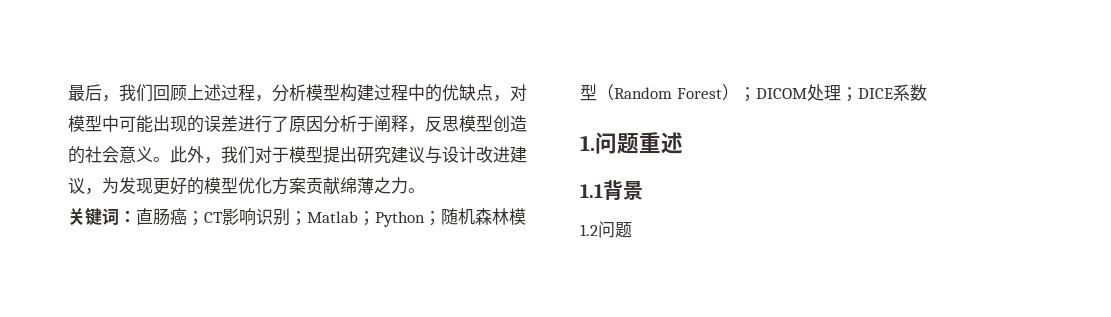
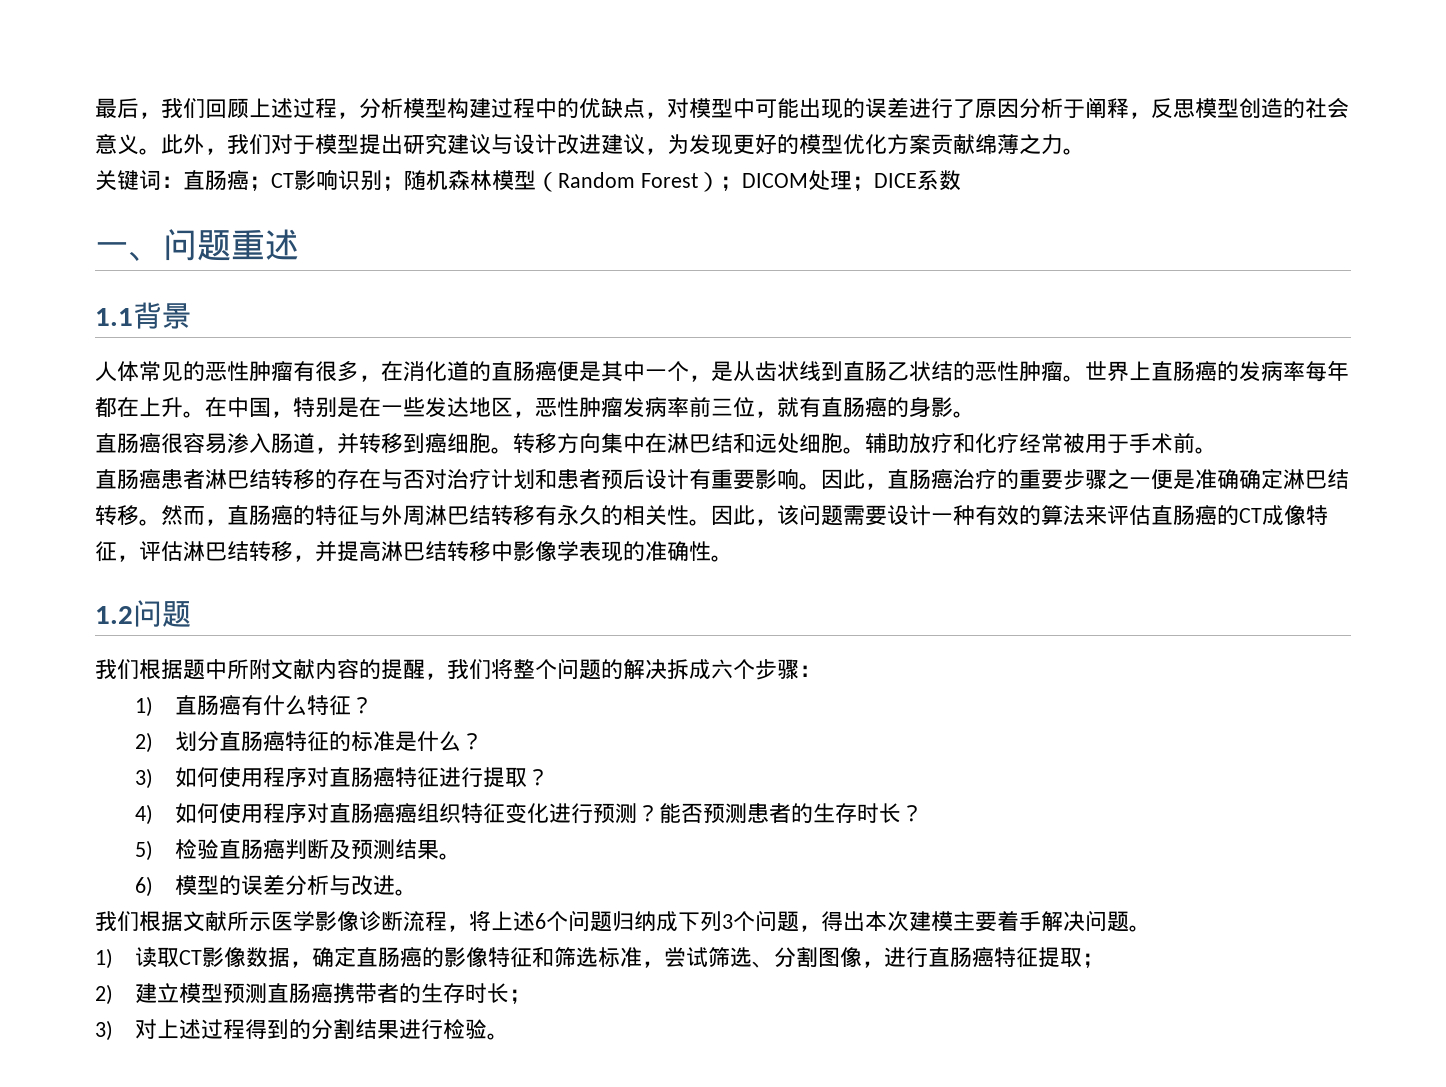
- 关键词：直肠癌；CT影响识别；Matlab；Python；随机森林模型（Random Forest）；DICOM处理；DICE系数
+ 关键词：直肠癌；CT影响识别；随机森林模型（Random Forest）；DICOM处理；DICE系数
- 1.问题重述
+ 一、问题重述
+ 人体常见的恶性肿瘤有很多，在消化道的直肠癌便是其中一个，是从齿状线到直肠乙状结的恶性肿瘤。世界上直肠癌的发病率每年都在上升。在中国，特别是在一些发达地区，恶性肿瘤发病率前三位，就有直肠癌的身影。
+ 直肠癌很容易渗入肠道，并转移到癌细胞。转移方向集中在淋巴结和远处细胞。辅助放疗和化疗经常被用于手术前。
+ 直肠癌患者淋巴结转移的存在与否对治疗计划和患者预后设计有重要影响。因此，直肠癌治疗的重要步骤之一便是准确确定淋巴结转移。然而，直肠癌的特征与外周淋巴结转移有永久的相关性。因此，该问题需要设计一种有效的算法来评估直肠癌的CT成像特征，评估淋巴结转移，并提高淋巴结转移中影像学表现的准确性。
  1.2问题
+ 我们根据题中所附文献内容的提醒，我们将整个问题的解决拆成六个步骤：
+ 1)直肠癌有什么特征？
+ 2)划分直肠癌特征的标准是什么？
+ 3)如何使用程序对直肠癌特征进行提取？
+ 4)如何使用程序对直肠癌癌组织特征变化进行预测？能否预测患者的生存时长？
+ 5)检验直肠癌判断及预测结果。
+ 6)模型的误差分析与改进。
+ 我们根据文献所示医学影像诊断流程，将上述6个问题归纳成下列3个问题，得出本次建模主要着手解决问题。
+ 1)读取CT影像数据，确定直肠癌的影像特征和筛选标准，尝试筛选、分割图像，进行直肠癌特征提取；
+ 2)建立模型预测直肠癌携带者的生存时长；
+ 3)对上述过程得到的分割结果进行检验。

